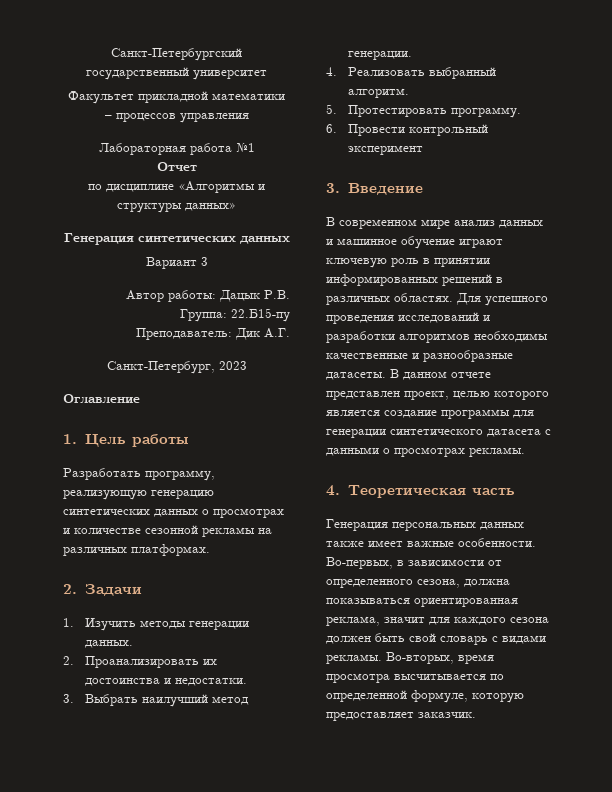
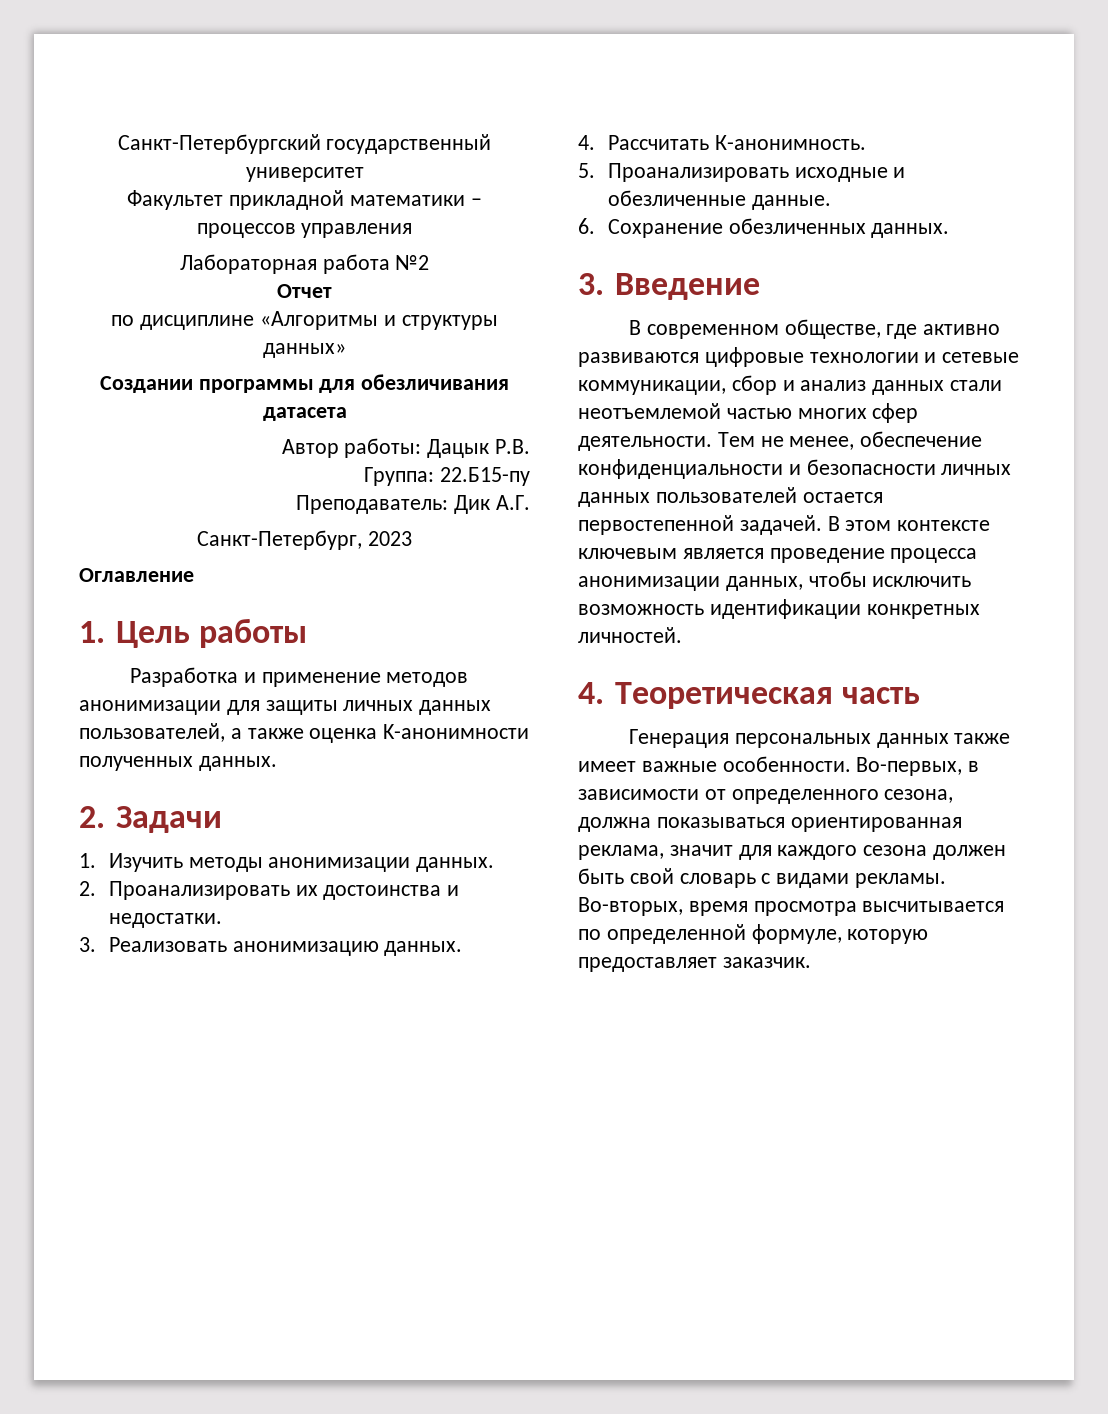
- Лабораторная работа №1
+ Лабораторная работа №2
- Генерация синтетических данных
- Вариант 3
+ Создании программы для обезличивания датасета
- Разработать программу, реализующую генерацию синтетических данных о просмотрах и количестве сезонной рекламы на различных платформах.
+ Разработка и применение методов анонимизации для защиты личных данных пользователей, а также оценка K-анонимности полученных данных.
- 1. Изучить методы генерации данных.
+ 1. Изучить методы анонимизации данных.
- 3. Выбрать наилучший метод генерации.
- 4. Реализовать выбранный алгоритм.
- 5. Протестировать программу.
- 6. Провести контрольный эксперимент
+ 3. Реализовать анонимизацию данных.
+ 4. Рассчитать К-анонимность.
+ 5. Проанализировать исходные и обезличенные данные.
+ 6. Сохранение обезличенных данных.
  3. Введение
- В современном мире анализ данных и машинное обучение играют ключевую роль в принятии информированных решений в различных областях. Для успешного проведения исследований и разработки алгоритмов необходимы качественные и разнообразные датасеты. В данном отчете представлен проект, целью которого является создание программы для генерации синтетического датасета с данными о просмотрах рекламы.
+ В современном обществе, где активно развиваются цифровые технологии и сетевые коммуникации, сбор и анализ данных стали неотъемлемой частью многих сфер деятельности. Тем не менее, обеспечение конфиденциальности и безопасности личных данных пользователей остается первостепенной задачей. В этом контексте ключевым является проведение процесса анонимизации данных, чтобы исключить возможность идентификации конкретных личностей.

